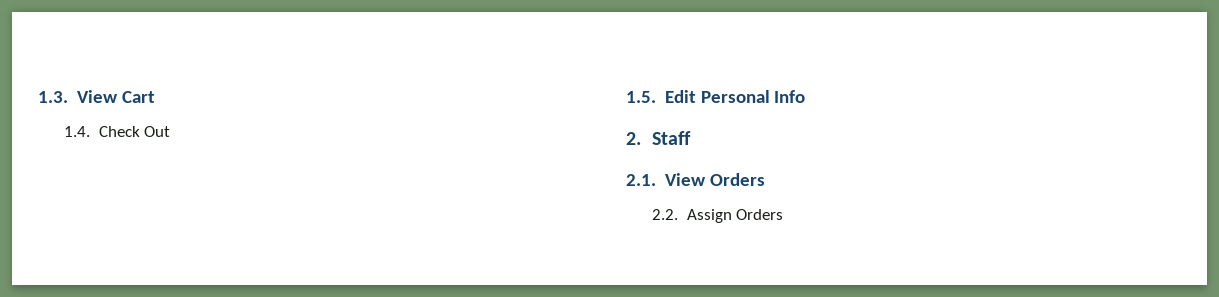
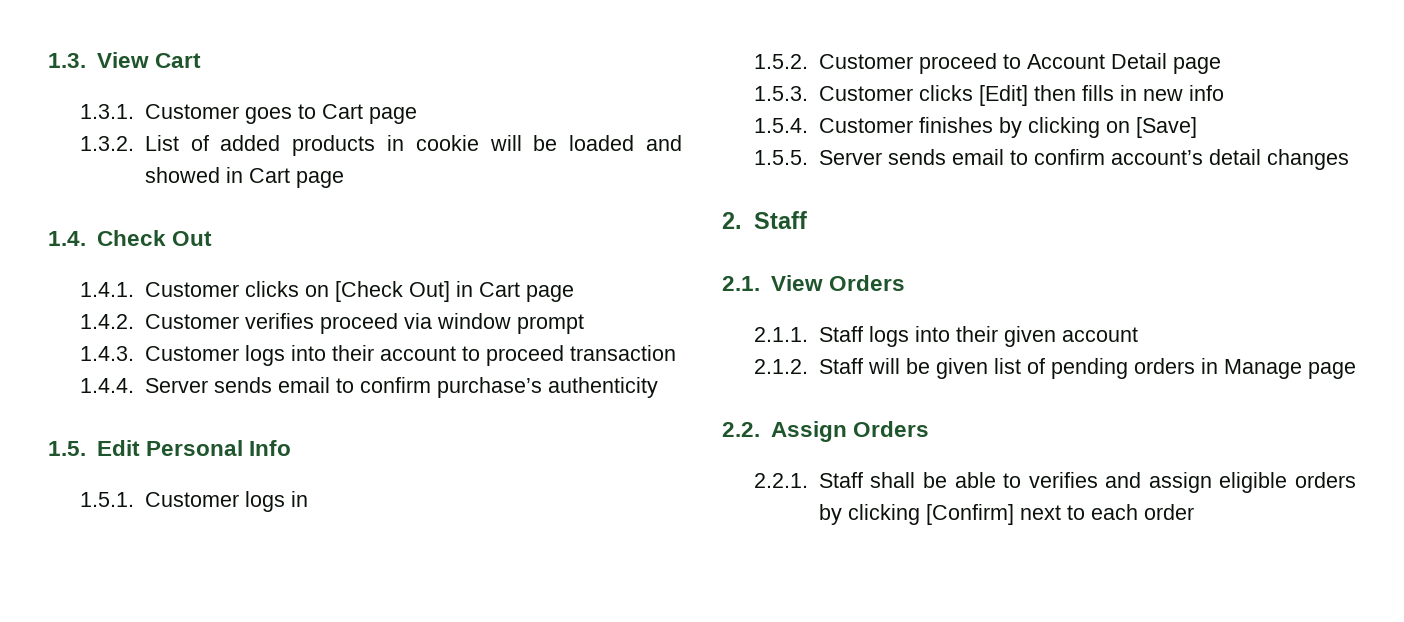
+ 1.3.1. Customer goes to Cart page
+ 1.3.2. List of added products in cookie will be loaded and showed in Cart page
  1.4. Check Out
+ 1.4.1. Customer clicks on [Check Out] in Cart page
+ 1.4.2. Customer verifies proceed via window prompt
+ 1.4.3. Customer logs into their account to proceed transaction
+ 1.4.4. Server sends email to confirm purchase’s authenticity
  1.5. Edit Personal Info
+ 1.5.1. Customer logs in
+ 1.5.2. Customer proceed to Account Detail page
+ 1.5.3. Customer clicks [Edit] then fills in new info
+ 1.5.4. Customer finishes by clicking on [Save]
+ 1.5.5. Server sends email to confirm account’s detail changes
+ 2.1.1. Staff logs into their given account
+ 2.1.2. Staff will be given list of pending orders in Manage page
  2.2. Assign Orders
+ 2.2.1. Staff shall be able to verifies and assign eligible orders by clicking [Confirm] next to each order

